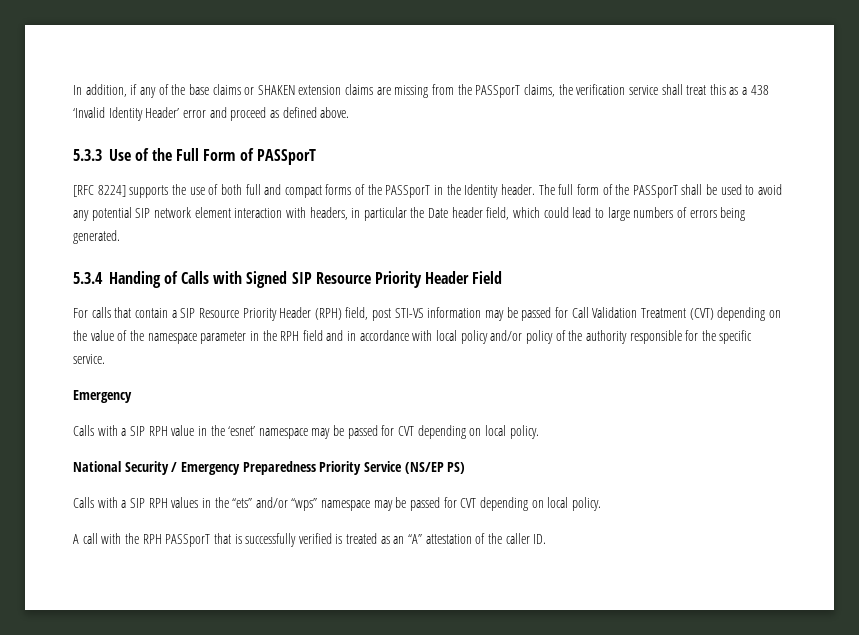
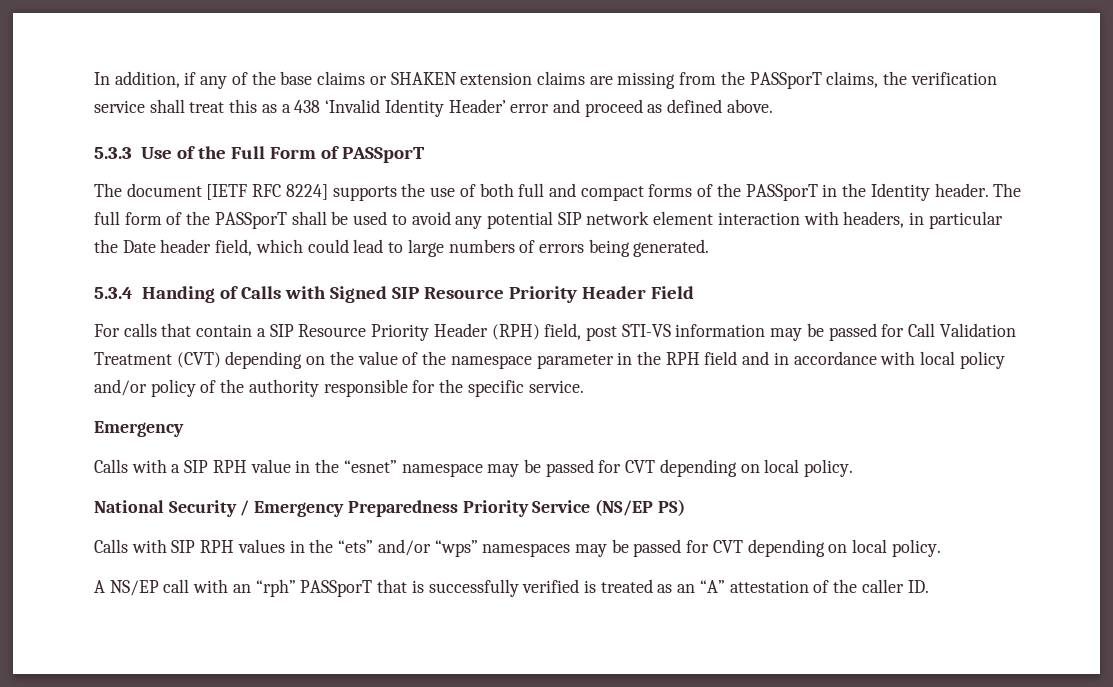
- [RFC 8224] supports the use of both full and compact forms of the PASSporT in the Identity header.
+ The document [IETF RFC 8224] supports the use of both full and compact forms of the PASSporT in the Identity header.
- Calls with a SIP RPH value in the ‘esnet’ namespace may be passed for CVT depending on local policy.
+ Calls with a SIP RPH value in the “esnet” namespace may be passed for CVT depending on local policy.
- Calls with a SIP RPH values in the “ets” and/or “wps” namespace may be passed for CVT depending on local policy.
+ Calls with SIP RPH values in the “ets” and/or “wps” namespaces may be passed for CVT depending on local policy.
- A call with the RPH PASSporT that is successfully verified is treated as an “A” attestation of the caller ID.
+ A NS/EP call with an “rph” PASSporT that is successfully verified is treated as an “A” attestation of the caller ID.

